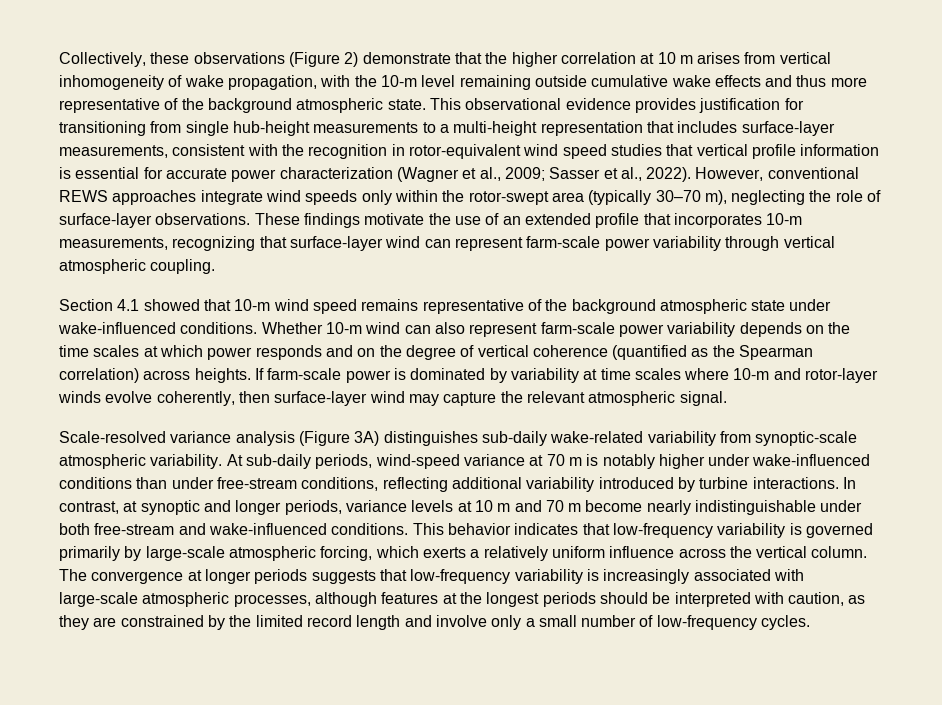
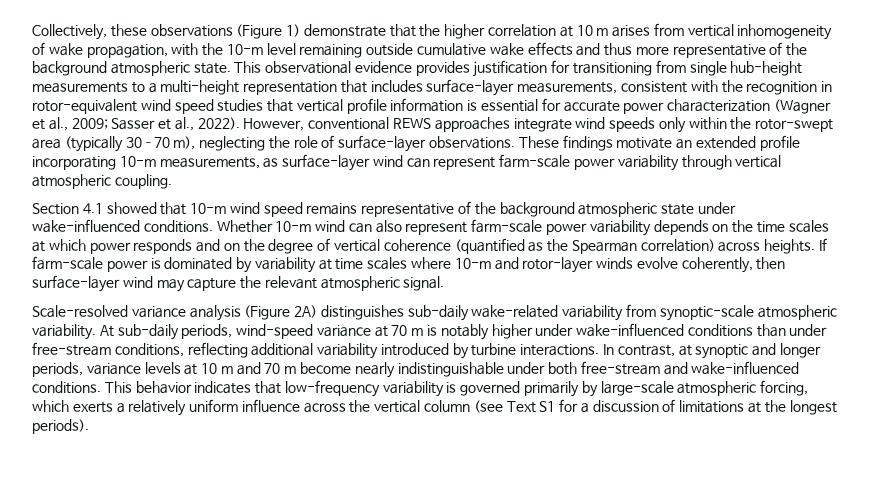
- Collectively, these observations (Figure 2) demonstrate that the higher correlation at 10 m arises from vertical inhomogeneity of wake propagation, with the 10-m level remaining outside cumulative wake effects and thus more representative of the background atmospheric state.
+ Collectively, these observations (Figure 1) demonstrate that the higher correlation at 10 m arises from vertical inhomogeneity of wake propagation, with the 10-m level remaining outside cumulative wake effects and thus more representative of the background atmospheric state.
- These findings motivate the use of an extended profile that incorporates 10-m measurements, recognizing that surface-layer wind can represent farm-scale power variability through vertical atmospheric coupling.
+ These findings motivate an extended profile incorporating 10-m measurements, as surface-layer wind can represent farm-scale power variability through vertical atmospheric coupling.
- Scale-resolved variance analysis (Figure 3A) distinguishes sub-daily wake-related variability from synoptic-scale atmospheric variability.
+ Scale-resolved variance analysis (Figure 2A) distinguishes sub-daily wake-related variability from synoptic-scale atmospheric variability.
- This behavior indicates that low-frequency variability is governed primarily by large-scale atmospheric forcing, which exerts a relatively uniform influence across the vertical column. The convergence at longer periods suggests that low-frequency variability is increasingly associated with large-scale atmospheric processes, although features at the longest periods should be interpreted with caution, as they are constrained by the limited record length and involve only a small number of low-frequency cycles.
+ This behavior indicates that low-frequency variability is governed primarily by large-scale atmospheric forcing, which exerts a relatively uniform influence across the vertical column (see Text S1 for a discussion of limitations at the longest periods).

